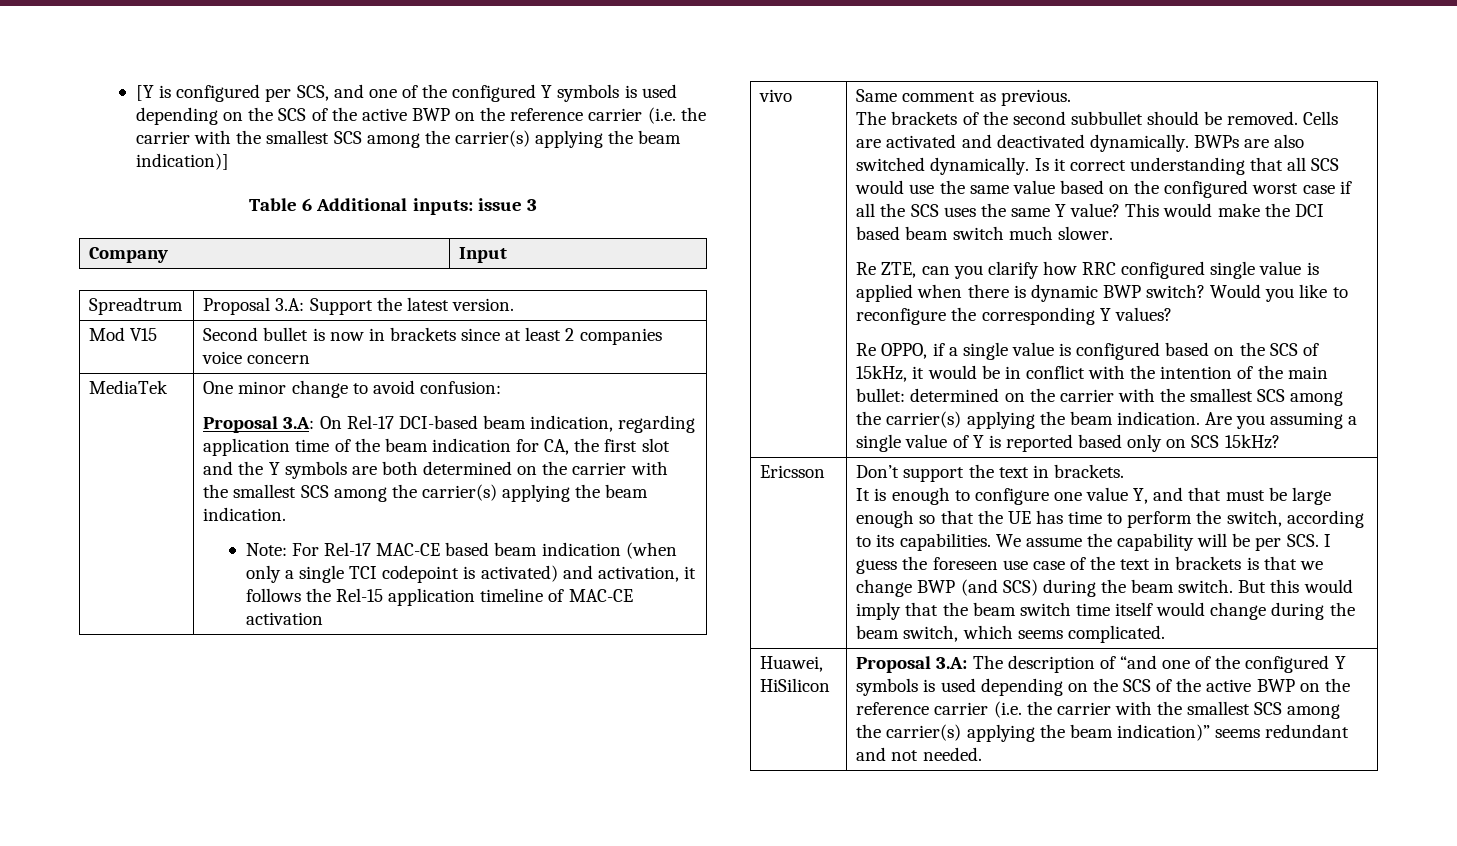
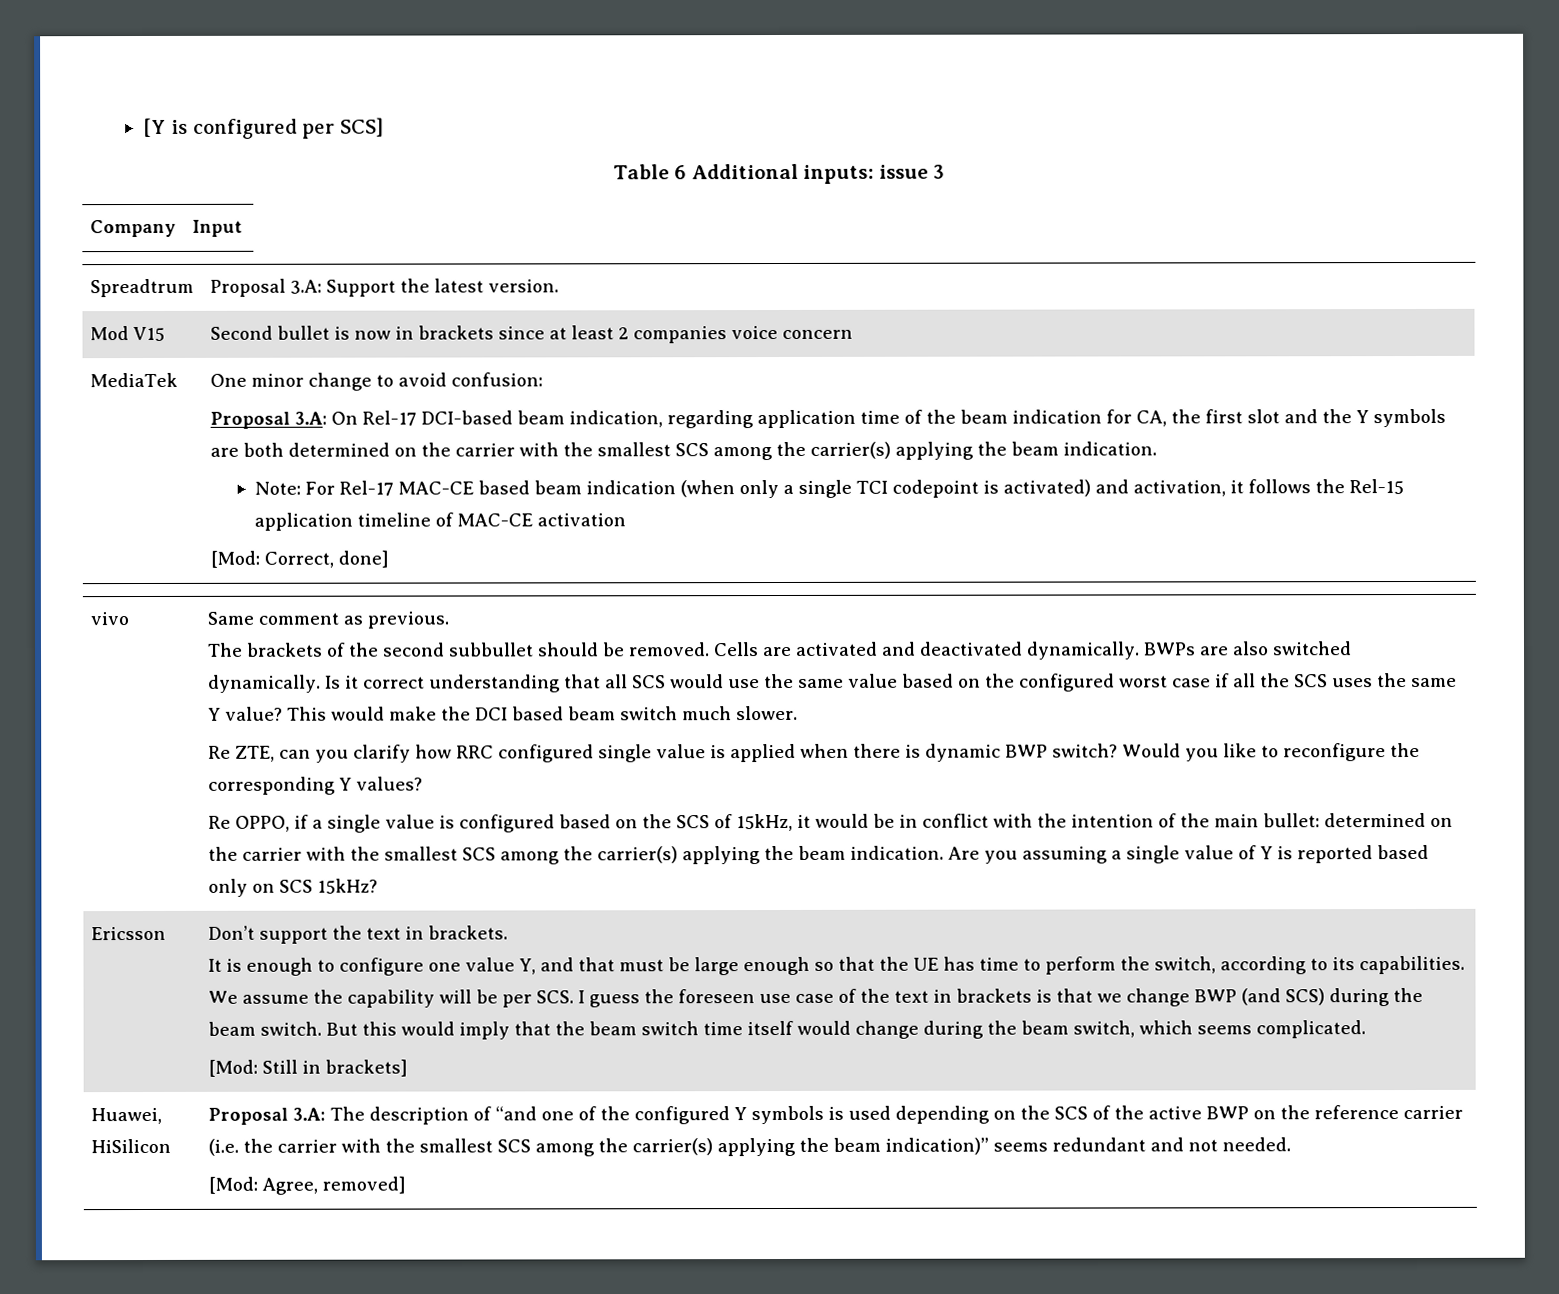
- [Y is configured per SCS, and one of the configured Y symbols is used depending on the SCS of the active BWP on the reference carrier (i.e. the carrier with the smallest SCS among the carrier(s) applying the beam indication)]
+ [Y is configured per SCS]
+ [Mod: Correct, done]
+ [Mod: Still in brackets]
+ [Mod: Agree, removed]

